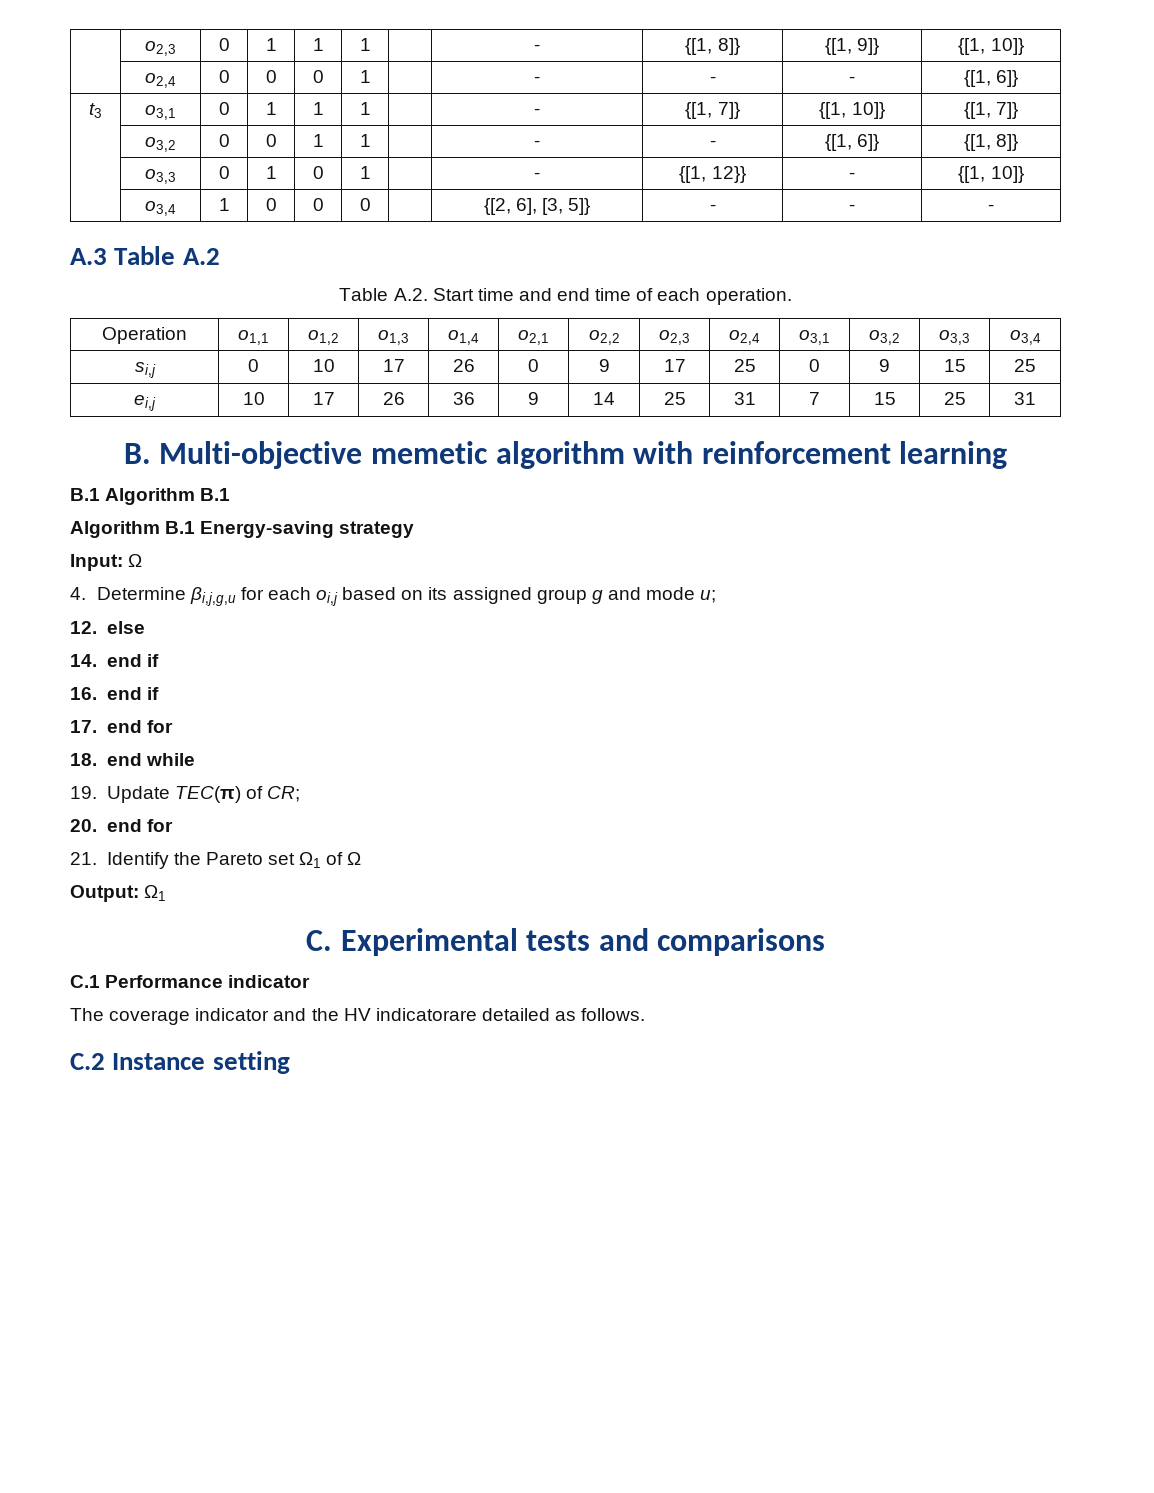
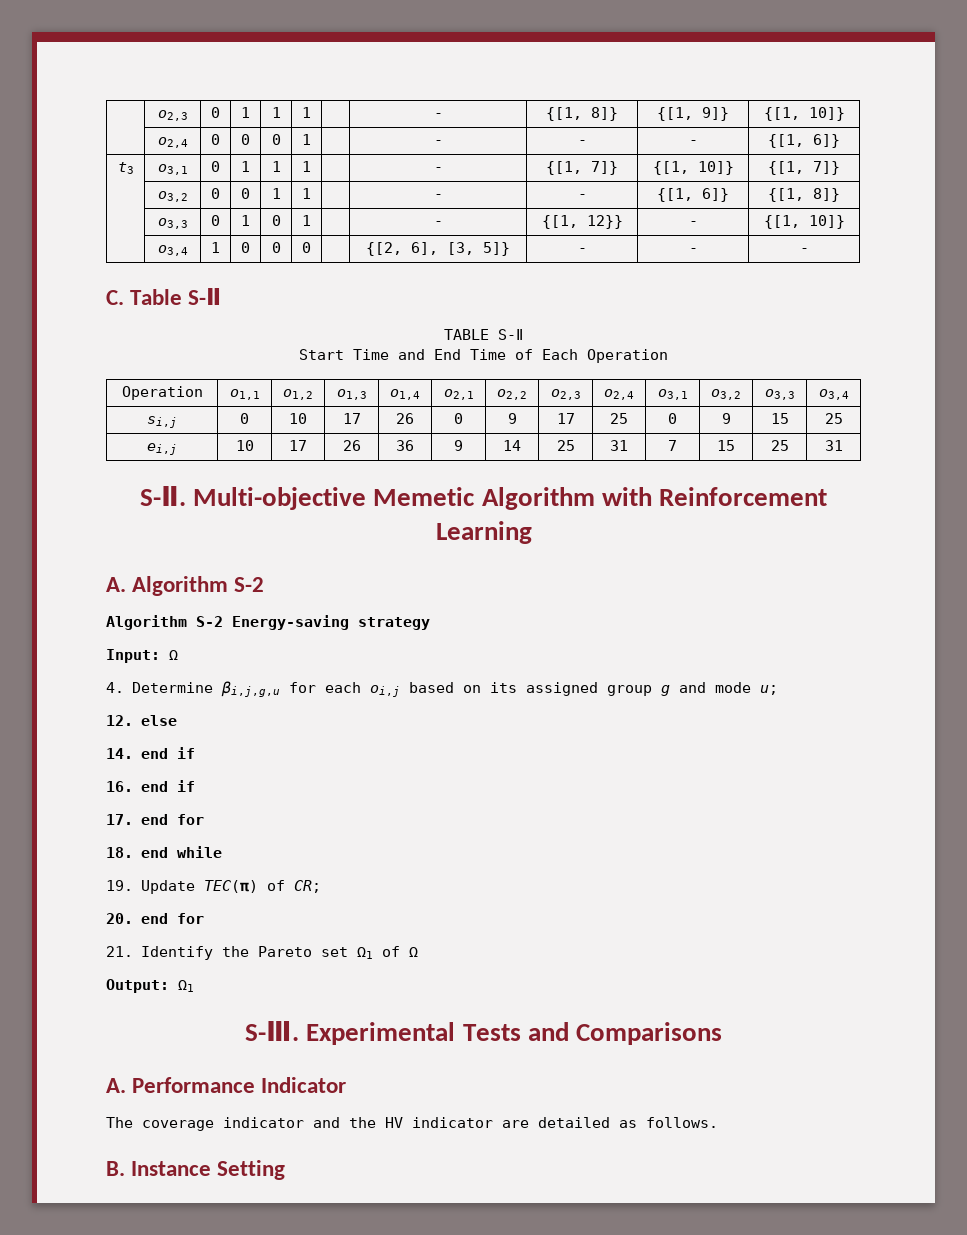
- A.3 Table A.2
- Table A.2. Start time and end time of each operation.
+ C. Table S-Ⅱ
+ TABLE S-Ⅱ
+ Start Time and End Time of Each Operation
- B. Multi-objective memetic algorithm with reinforcement learning
- B.1 Algorithm B.1
- Algorithm B.1 Energy-saving strategy
+ S-Ⅱ. Multi-objective Memetic Algorithm with Reinforcement Learning
+ A. Algorithm S-2
+ Algorithm S-2 Energy-saving strategy
- C. Experimental tests and comparisons
- C.1 Performance indicator
+ S-Ⅲ. Experimental Tests and Comparisons
+ A. Performance Indicator
- The coverage indicator and the HV indicatorare detailed as follows.
+ The coverage indicator and the HV indicator are detailed as follows.
- C.2 Instance setting
+ B. Instance Setting

